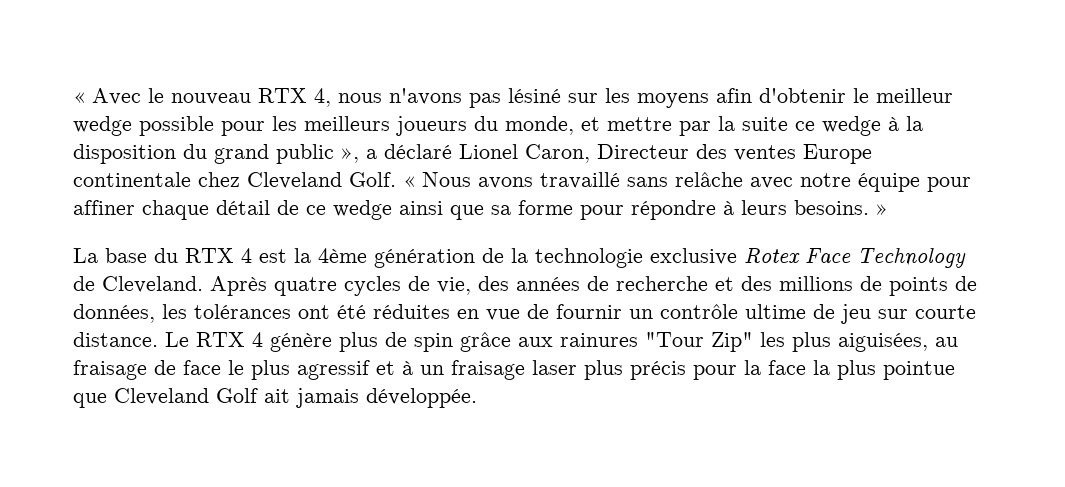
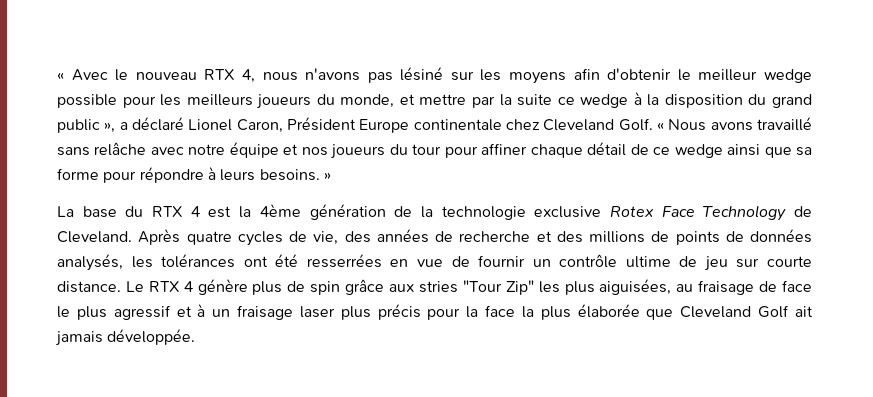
- « Avec le nouveau RTX 4, nous n'avons pas lésiné sur les moyens afin d'obtenir le meilleur wedge possible pour les meilleurs joueurs du monde, et mettre par la suite ce wedge à la disposition du grand public », a déclaré Lionel Caron, Directeur des ventes Europe continentale chez Cleveland Golf.
+ « Avec le nouveau RTX 4, nous n'avons pas lésiné sur les moyens afin d'obtenir le meilleur wedge possible pour les meilleurs joueurs du monde, et mettre par la suite ce wedge à la disposition du grand public », a déclaré Lionel Caron, Président Europe continentale chez Cleveland Golf.
- « Nous avons travaillé sans relâche avec notre équipe pour affiner chaque détail de ce wedge ainsi que sa forme pour répondre à leurs besoins. »
+ « Nous avons travaillé sans relâche avec notre équipe et nos joueurs du tour pour affiner chaque détail de ce wedge ainsi que sa forme pour répondre à leurs besoins. »
- Après quatre cycles de vie, des années de recherche et des millions de points de données, les tolérances ont été réduites en vue de fournir un contrôle ultime de jeu sur courte distance.
+ Après quatre cycles de vie, des années de recherche et des millions de points de données analysés, les tolérances ont été resserrées en vue de fournir un contrôle ultime de jeu sur courte distance.
- Le RTX 4 génère plus de spin grâce aux rainures "Tour Zip" les plus aiguisées, au fraisage de face le plus agressif et à un fraisage laser plus précis pour la face la plus pointue que Cleveland Golf ait jamais développée.
+ Le RTX 4 génère plus de spin grâce aux stries "Tour Zip" les plus aiguisées, au fraisage de face le plus agressif et à un fraisage laser plus précis pour la face la plus élaborée que Cleveland Golf ait jamais développée.

